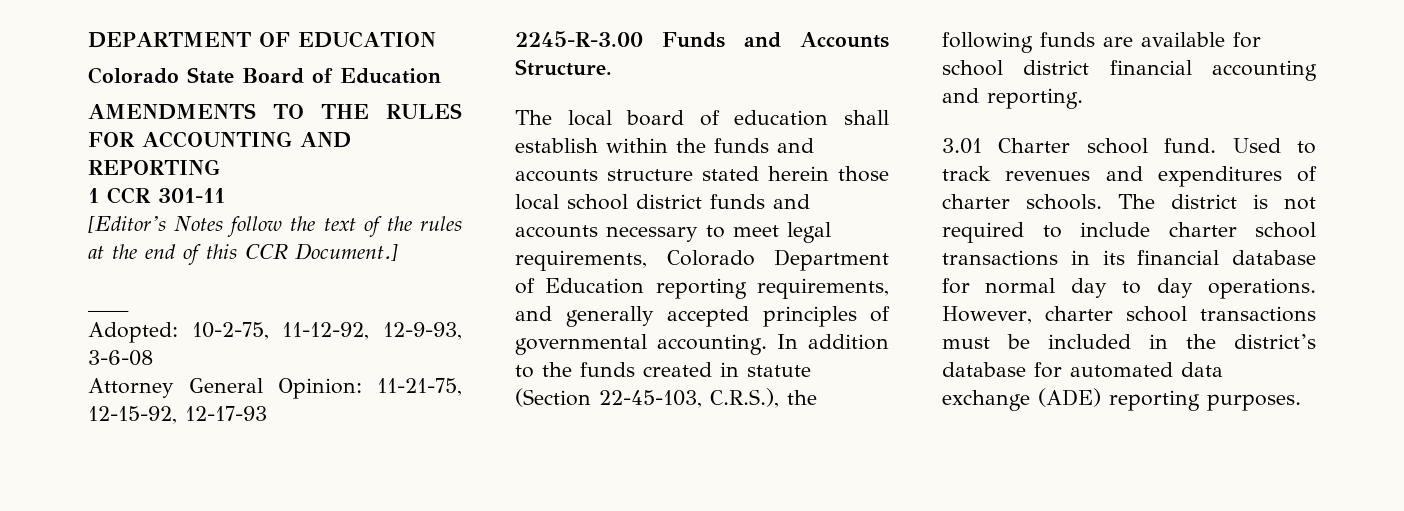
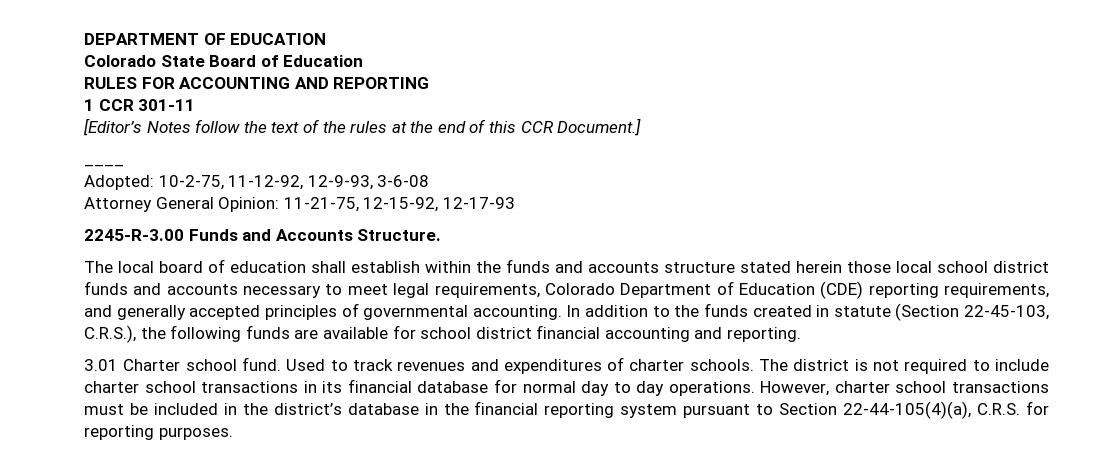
- AMENDMENTS TO THE RULES FOR ACCOUNTING AND REPORTING
+ RULES FOR ACCOUNTING AND REPORTING
- The local board of education shall establish within the funds and accounts structure stated herein those local school district funds and accounts necessary to meet legal requirements, Colorado Department of Education reporting requirements, and generally accepted principles of governmental accounting.
+ The local board of education shall establish within the funds and accounts structure stated herein those local school district funds and accounts necessary to meet legal requirements, Colorado Department of Education (CDE) reporting requirements, and generally accepted principles of governmental accounting.
- However, charter school transactions must be included in the district’s database for automated data exchange (ADE) reporting purposes.
+ However, charter school transactions must be included in the district’s database in the financial reporting system pursuant to Section 22-44-105(4)(a), C.R.S. for reporting purposes.

